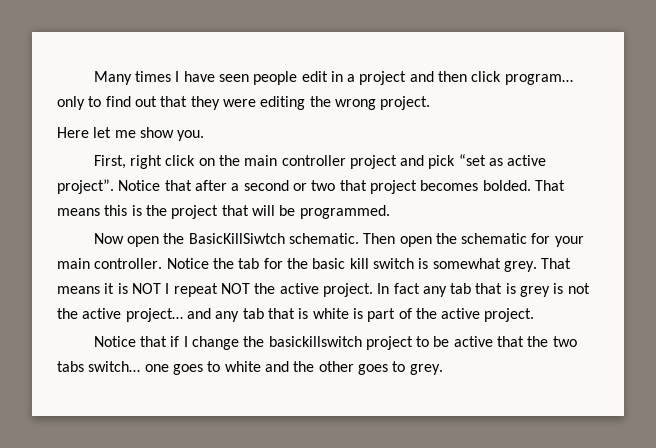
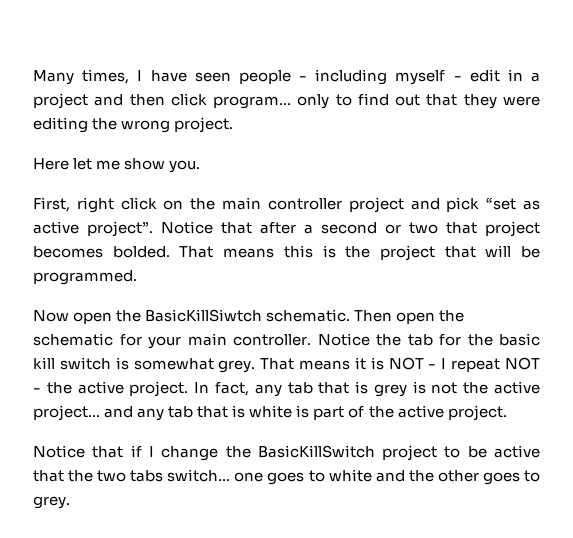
- Many times I have seen people edit in a project and then click program… only to find out that they were editing the wrong project.
+ Many times, I have seen people - including myself - edit in a project and then click program… only to find out that they were editing the wrong project.
- That means it is NOT I repeat NOT the active project.
+ That means it is NOT - I repeat NOT - the active project.
- In fact any tab that is grey is not the active project… and any tab that is white is part of the active project.
+ In fact, any tab that is grey is not the active project… and any tab that is white is part of the active project.
- Notice that if I change the basickillswitch project to be active that the two tabs switch… one goes to white and the other goes to grey.
+ Notice that if I change the BasicKillSwitch project to be active that the two tabs switch… one goes to white and the other goes to grey.

